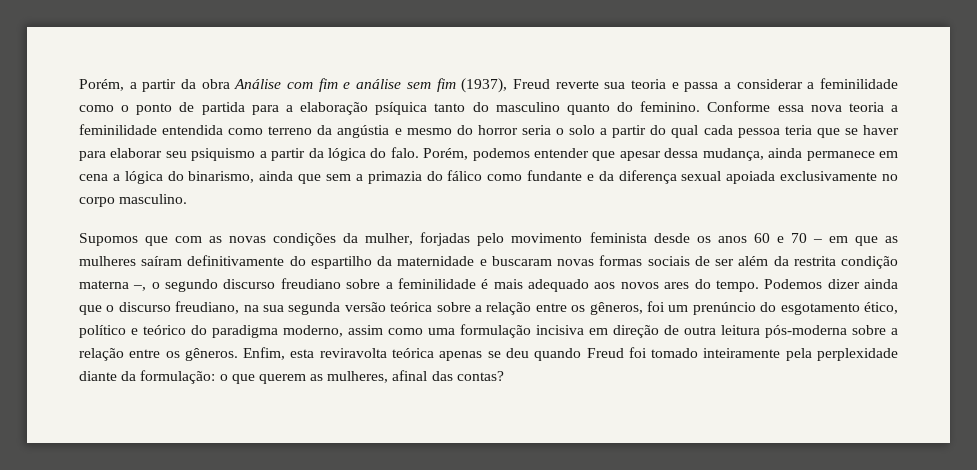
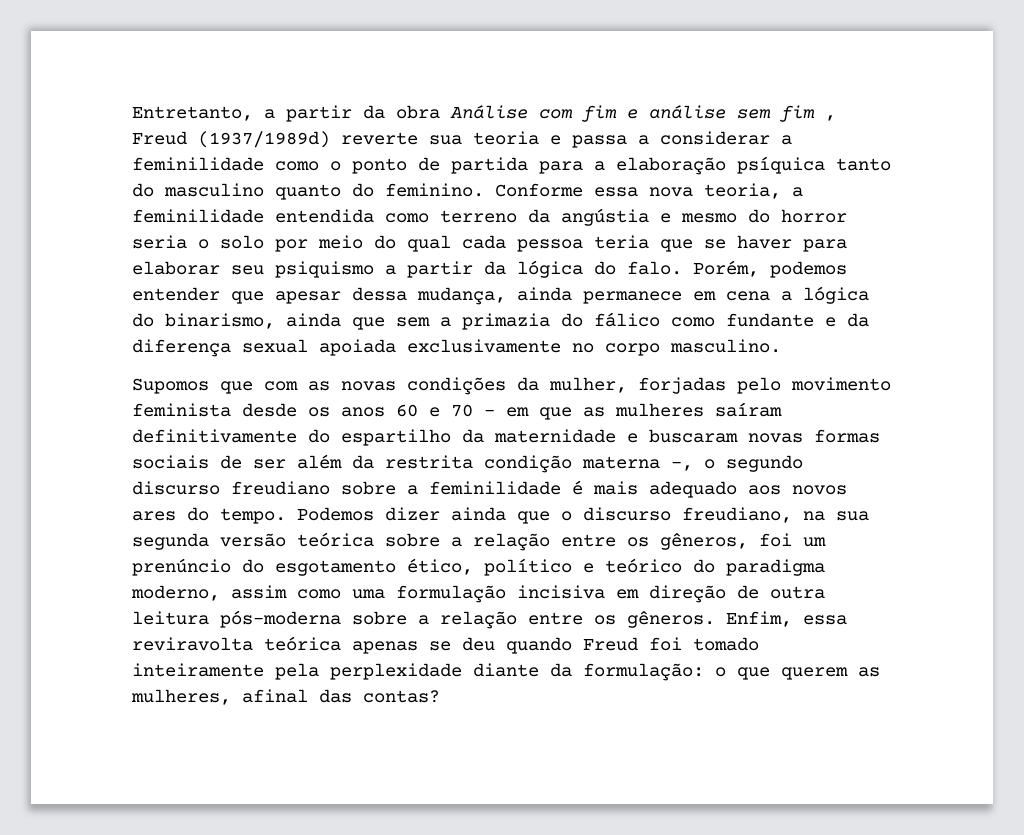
- Porém, a partir da obra Análise com fim e análise sem fim (1937), Freud reverte sua teoria e passa a considerar a feminilidade como o ponto de partida para a elaboração psíquica tanto do masculino quanto do feminino.
+ Entretanto, a partir da obra Análise com fim e análise sem fim , Freud (1937/1989d) reverte sua teoria e passa a considerar a feminilidade como o ponto de partida para a elaboração psíquica tanto do masculino quanto do feminino.
- Conforme essa nova teoria a feminilidade entendida como terreno da angústia e mesmo do horror seria o solo a partir do qual cada pessoa teria que se haver para elaborar seu psiquismo a partir da lógica do falo.
+ Conforme essa nova teoria, a feminilidade entendida como terreno da angústia e mesmo do horror seria o solo por meio do qual cada pessoa teria que se haver para elaborar seu psiquismo a partir da lógica do falo.
- Enfim, esta reviravolta teórica apenas se deu quando Freud foi tomado inteiramente pela perplexidade diante da formulação: o que querem as mulheres, afinal das contas?
+ Enfim, essa reviravolta teórica apenas se deu quando Freud foi tomado inteiramente pela perplexidade diante da formulação: o que querem as mulheres, afinal das contas?

